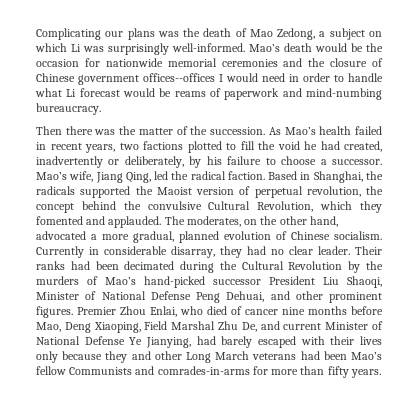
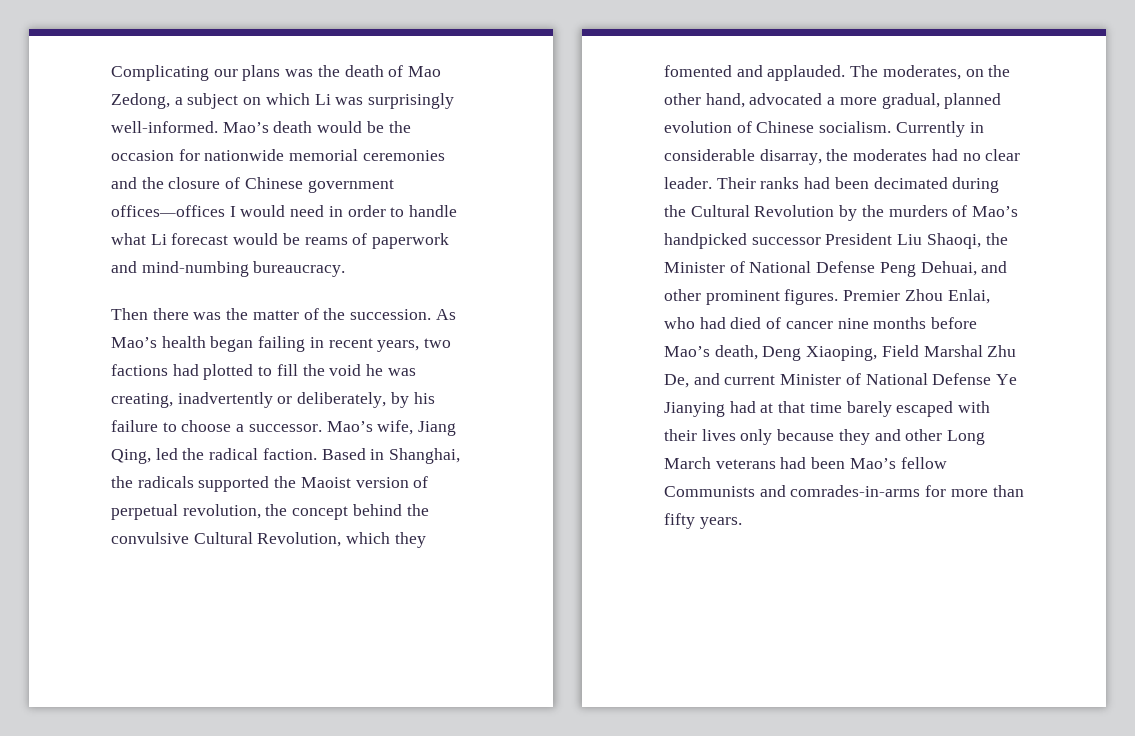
- Mao’s death would be the occasion for nationwide memorial ceremonies and the closure of Chinese government offices--offices I would need in order to handle what Li forecast would be reams of paperwork and mind-numbing bureaucracy.
+ Mao’s death would be the occasion for nationwide memorial ceremonies and the closure of Chinese government offices—offices I would need in order to handle what Li forecast would be reams of paperwork and mind-numbing bureaucracy.
- As Mao’s health failed in recent years, two factions plotted to fill the void he had created, inadvertently or deliberately, by his failure to choose a successor.
+ As Mao’s health began failing in recent years, two factions had plotted to fill the void he was creating, inadvertently or deliberately, by his failure to choose a successor.
- Currently in considerable disarray, they had no clear leader.
+ Currently in considerable disarray, the moderates had no clear leader.
- Their ranks had been decimated during the Cultural Revolution by the murders of Mao’s hand-picked successor President Liu Shaoqi, Minister of National Defense Peng Dehuai, and other prominent figures.
+ Their ranks had been decimated during the Cultural Revolution by the murders of Mao’s handpicked successor President Liu Shaoqi, the Minister of National Defense Peng Dehuai, and other prominent figures.
- Premier Zhou Enlai, who died of cancer nine months before Mao, Deng Xiaoping, Field Marshal Zhu De, and current Minister of National Defense Ye Jianying, had barely escaped with their lives only because they and other Long March veterans had been Mao’s fellow Communists and comrades-in-arms for more than fifty years.
+ Premier Zhou Enlai, who had died of cancer nine months before Mao’s death, Deng Xiaoping, Field Marshal Zhu De, and current Minister of National Defense Ye Jianying had at that time barely escaped with their lives only because they and other Long March veterans had been Mao’s fellow Communists and comrades-in-arms for more than fifty years.

